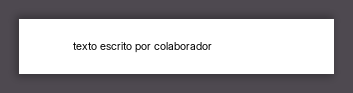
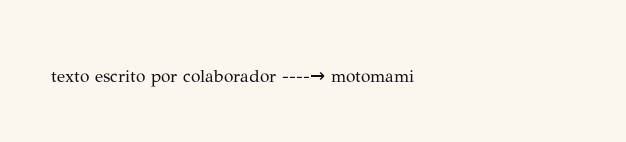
- texto escrito por colaborador
+ texto escrito por colaborador ----→ motomami

